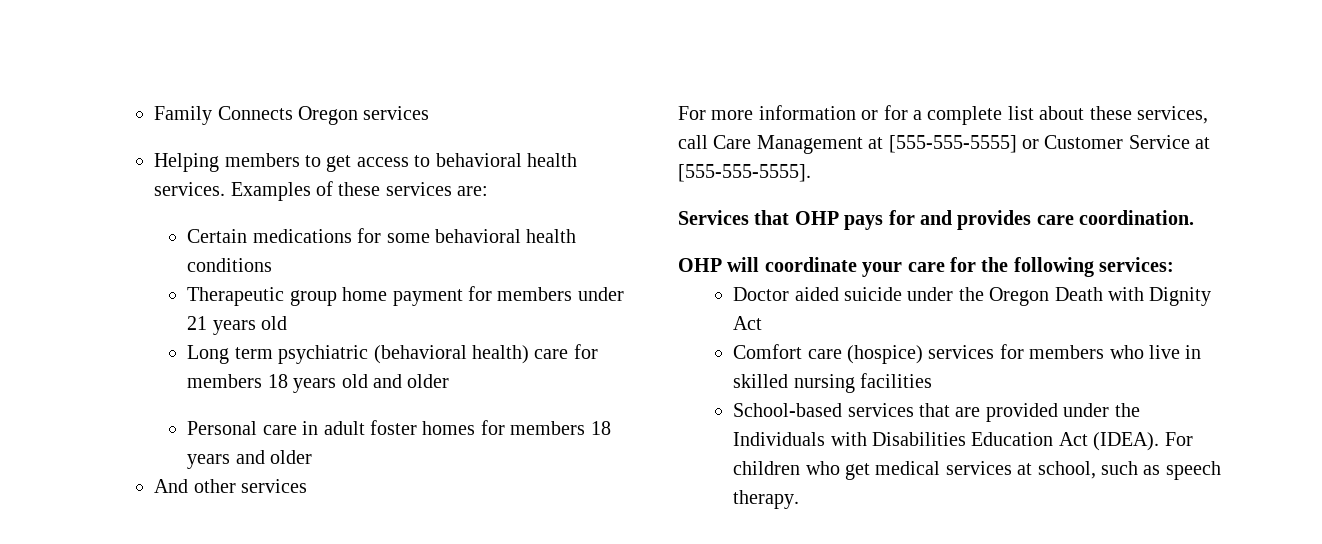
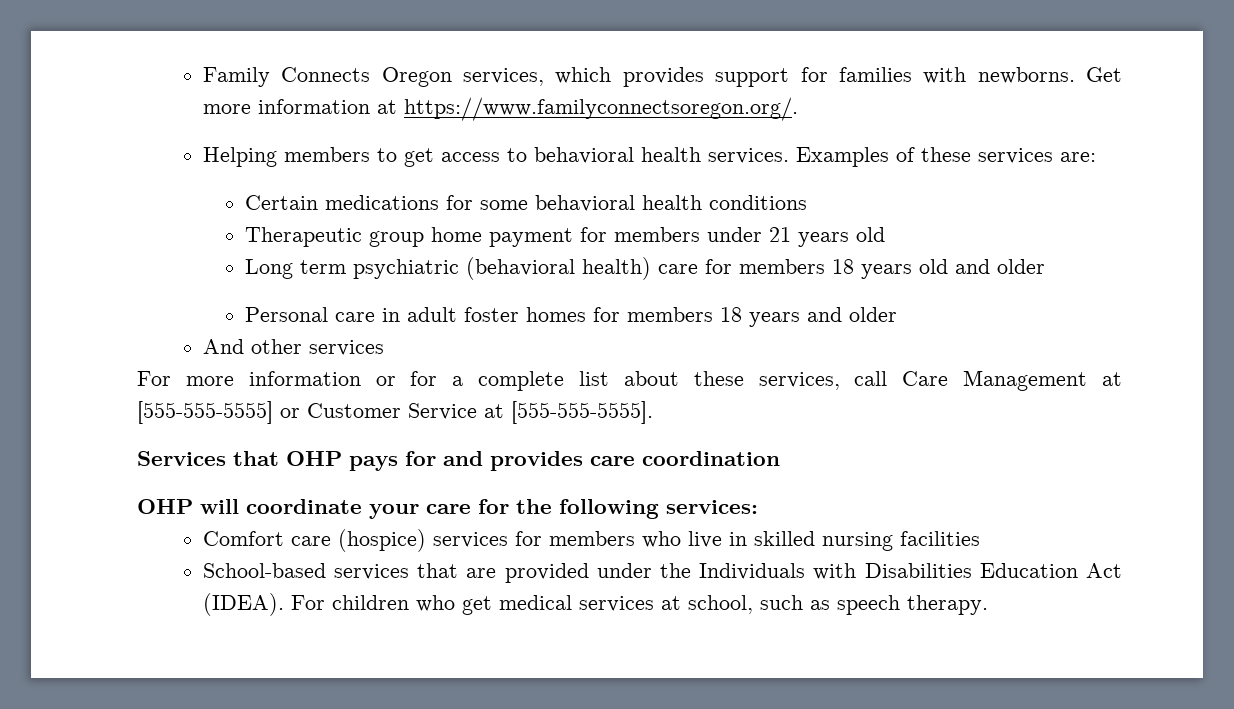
- Family Connects Oregon services
+ Family Connects Oregon services, which provides support for families with newborns. Get more information at https://www.familyconnectsoregon.org/.
- Services that OHP pays for and provides care coordination.
+ Services that OHP pays for and provides care coordination
- Doctor aided suicide under the Oregon Death with Dignity Act

